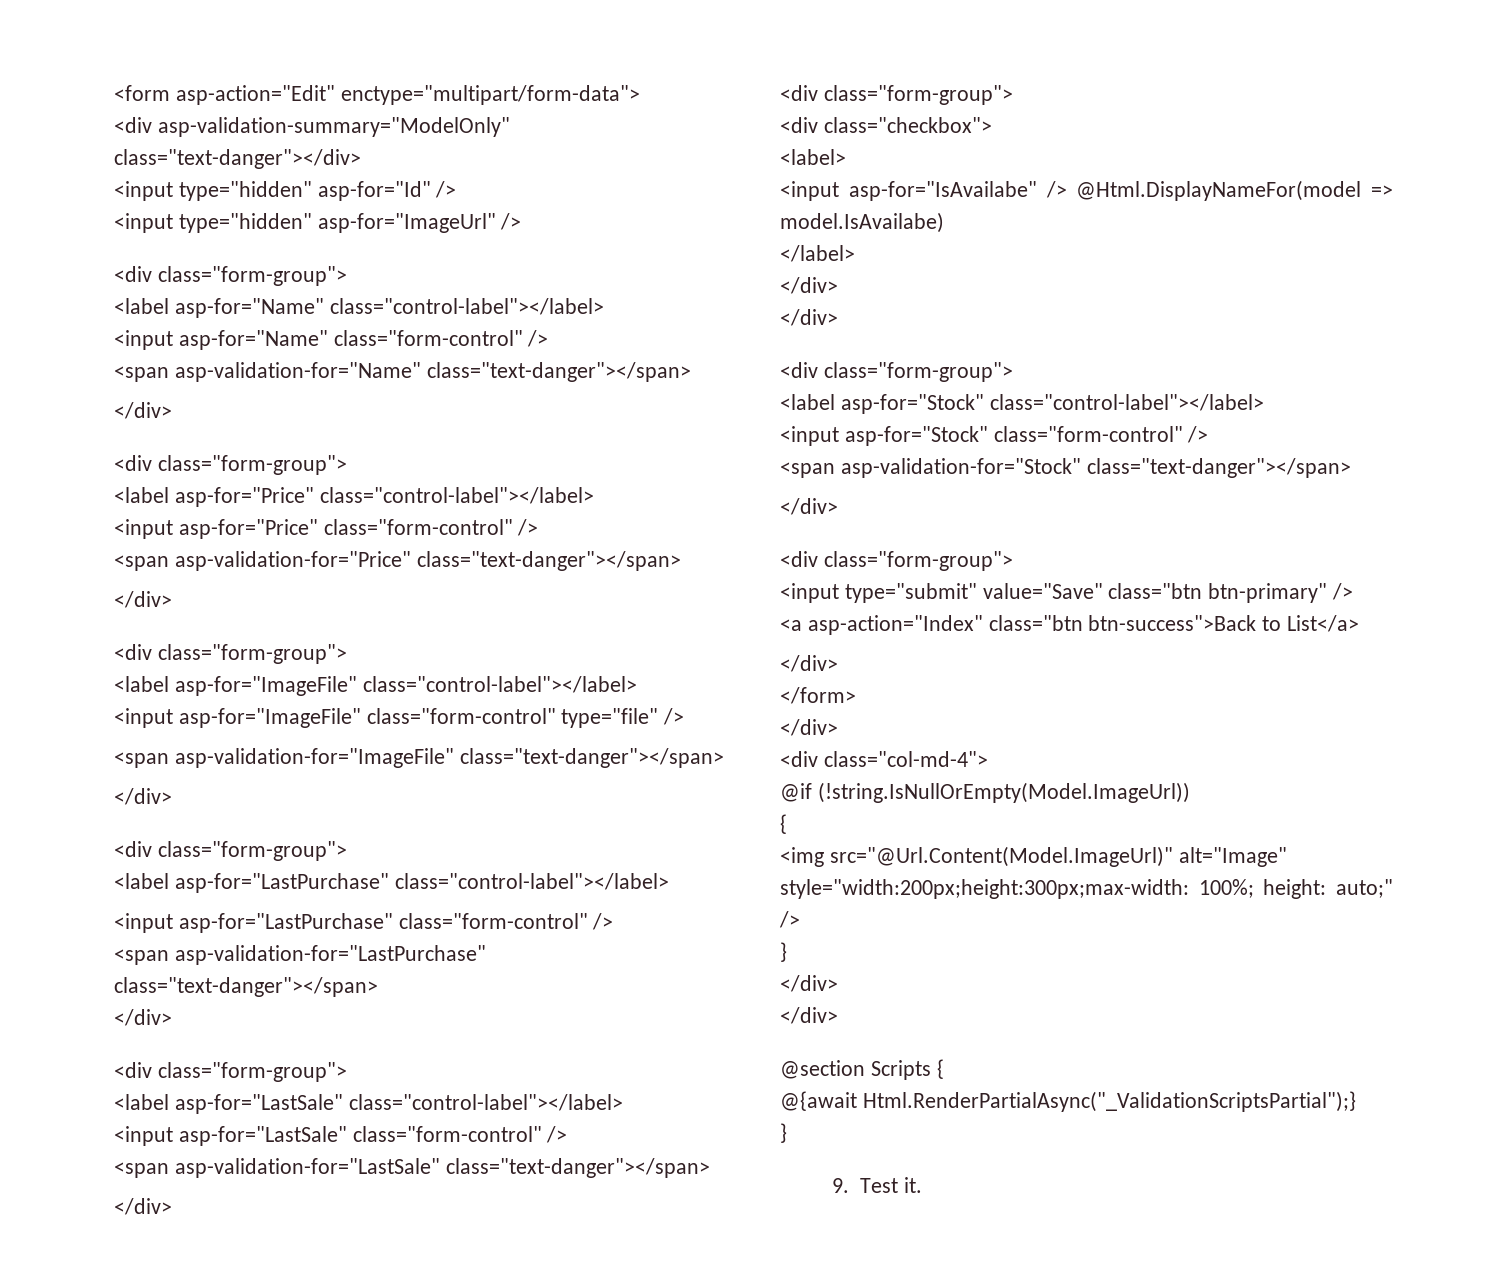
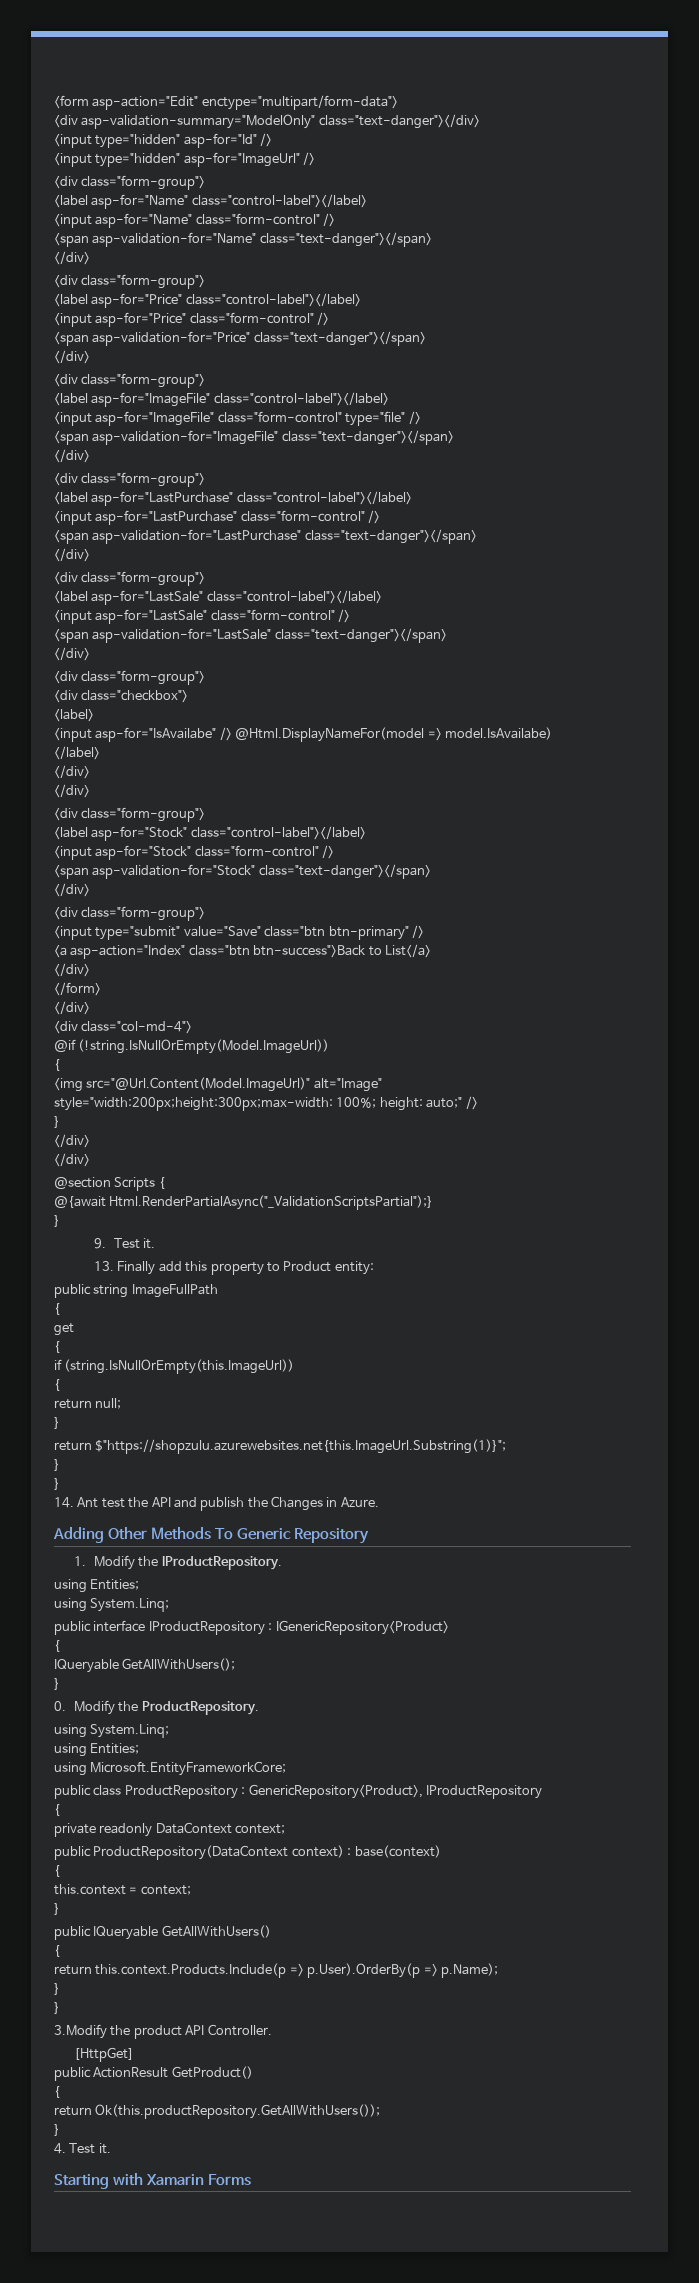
+ 13. Finally add this property to Product entity:
+ public string ImageFullPath
+ {
+ get
+ {
+ if (string.IsNullOrEmpty(this.ImageUrl))
+ {
+ return null;
+ }
+ return $"https://shopzulu.azurewebsites.net{this.ImageUrl.Substring(1)}";
+ }
+ }
+ 14. Ant test the API and publish the Changes in Azure.
+ Adding Other Methods To Generic Repository
+ 1. Modify the IProductRepository.
+ using Entities;
+ using System.Linq;
+ public interface IProductRepository : IGenericRepository<Product>
+ {
+ IQueryable GetAllWithUsers();
+ }
+ 0. Modify the ProductRepository.
+ using System.Linq;
+ using Entities;
+ using Microsoft.EntityFrameworkCore;
+ public class ProductRepository : GenericRepository<Product>, IProductRepository
+ {
+ private readonly DataContext context;
+ public ProductRepository(DataContext context) : base(context)
+ {
+ this.context = context;
+ }
+ public IQueryable GetAllWithUsers()
+ {
+ return this.context.Products.Include(p => p.User).OrderBy(p => p.Name);
+ }
+ }
+ 3.Modify the product API Controller.
+ [HttpGet]
+ public ActionResult GetProduct()
+ {
+ return Ok(this.productRepository.GetAllWithUsers());
+ }
+ 4. Test it.
+ Starting with Xamarin Forms

